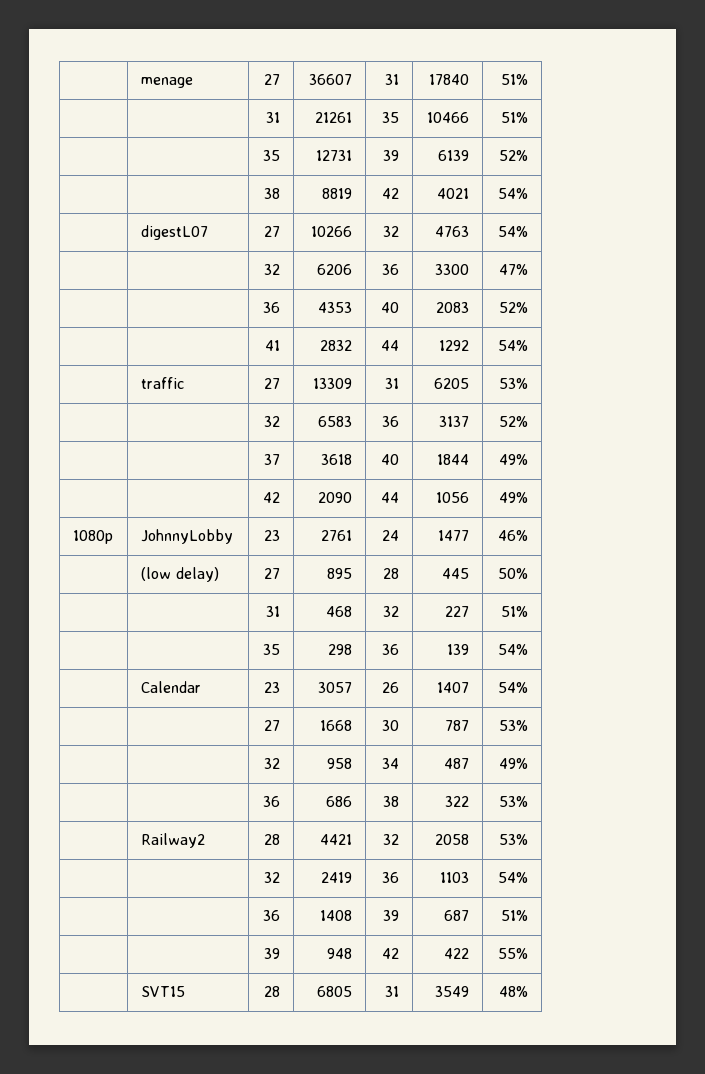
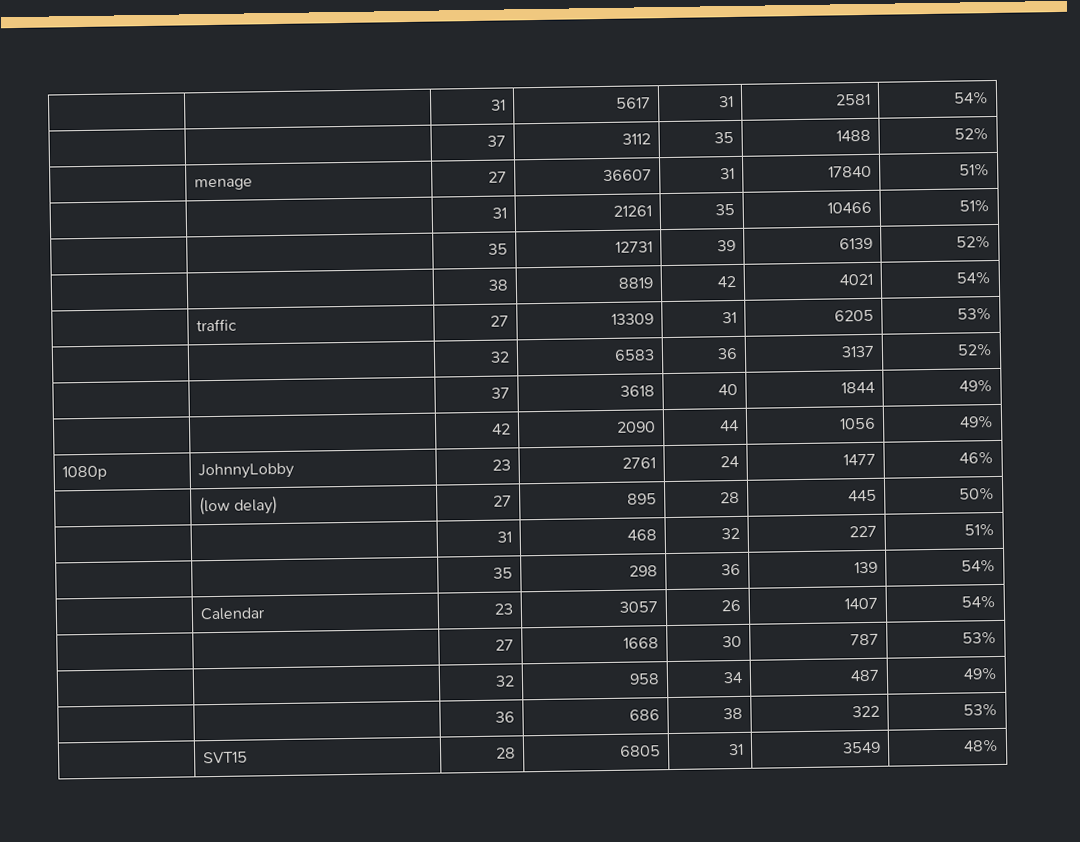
+ | | 31 | 5617 | 31 | 2581 | 54%
+ | | 37 | 3112 | 35 | 1488 | 52%
- | digestL07 | 27 | 10266 | 32 | 4763 | 54%
- | | 32 | 6206 | 36 | 3300 | 47%
- | | 36 | 4353 | 40 | 2083 | 52%
- | | 41 | 2832 | 44 | 1292 | 54%
- | Railway2 | 28 | 4421 | 32 | 2058 | 53%
- | | 32 | 2419 | 36 | 1103 | 54%
- | | 36 | 1408 | 39 | 687 | 51%
- | | 39 | 948 | 42 | 422 | 55%

